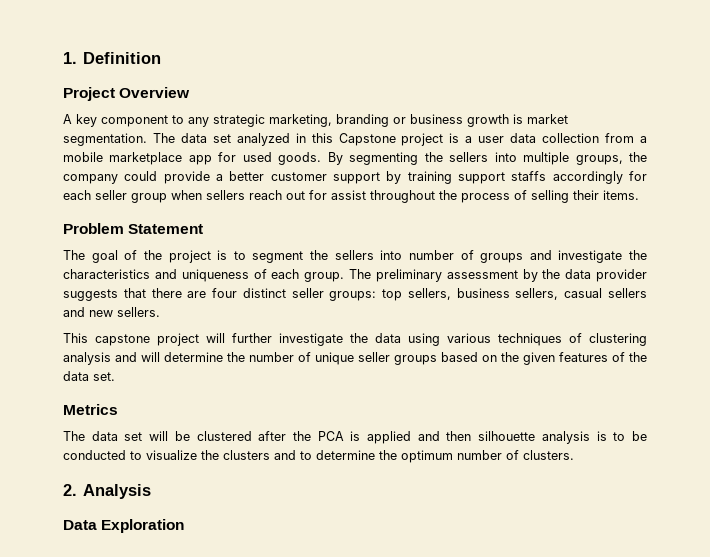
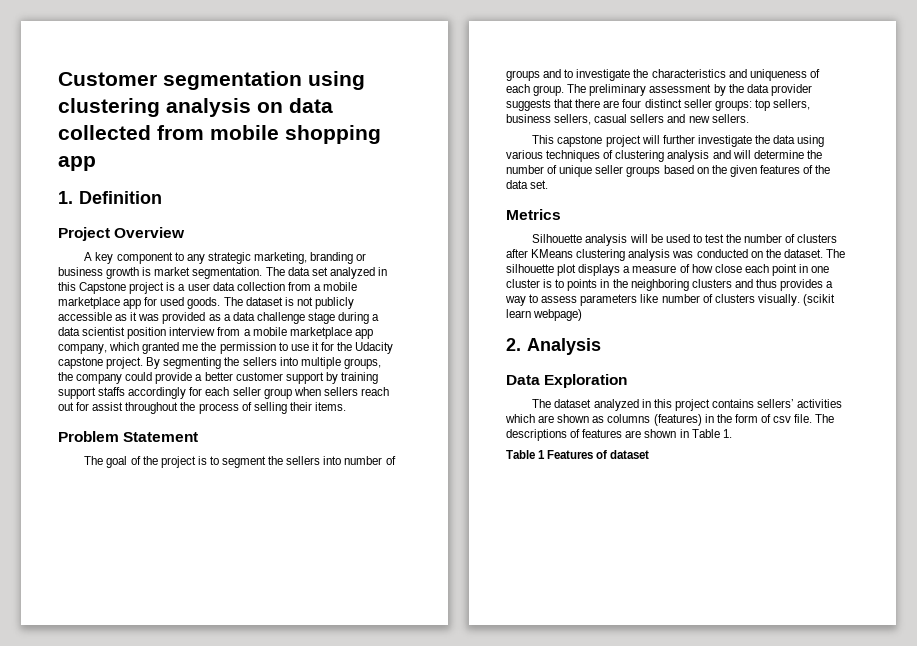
+ Customer segmentation using clustering analysis on data collected from mobile shopping app
+ The dataset is not publicly accessible as it was provided as a data challenge stage during a data scientist position interview from a mobile marketplace app company, which granted me the permission to use it for the Udacity capstone project.
- The goal of the project is to segment the sellers into number of groups and investigate the characteristics and uniqueness of each group.
+ The goal of the project is to segment the sellers into number of groups and to investigate the characteristics and uniqueness of each group.
- The data set will be clustered after the PCA is applied and then silhouette analysis is to be conducted to visualize the clusters and to determine the optimum number of clusters.
+ Silhouette analysis will be used to test the number of clusters after KMeans clustering analysis was conducted on the dataset. The silhouette plot displays a measure of how close each point in one cluster is to points in the neighboring clusters and thus provides a way to assess parameters like number of clusters visually. (scikit learn webpage)
  2. Analysis
  Data Exploration
+ The dataset analyzed in this project contains sellers’ activities which are shown as columns (features) in the form of csv file. The descriptions of features are shown in Table 1.
+ Table 1 Features of dataset

